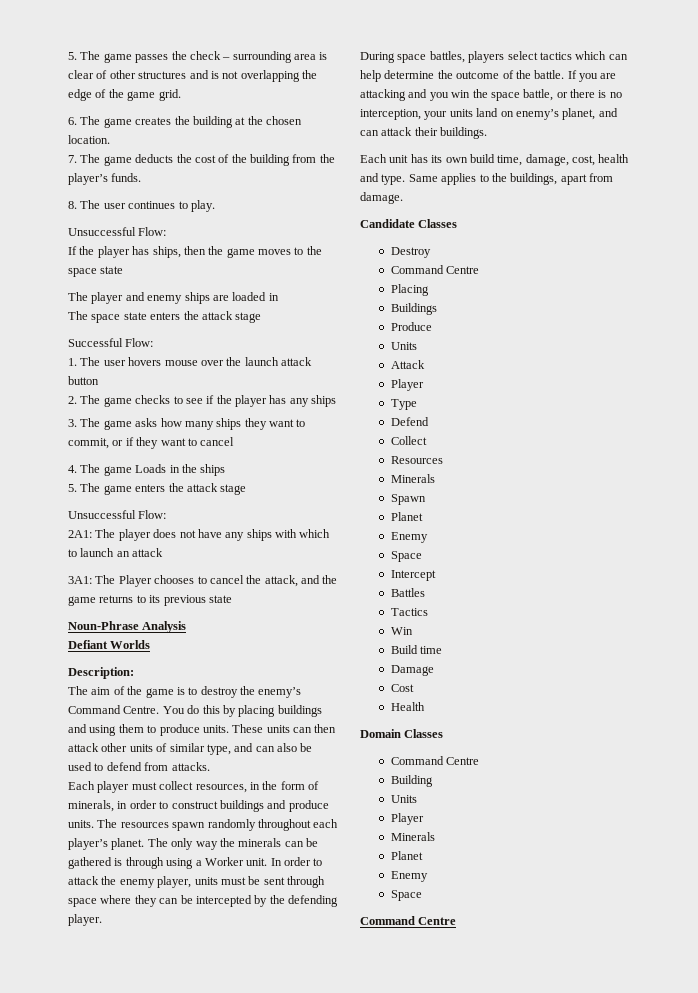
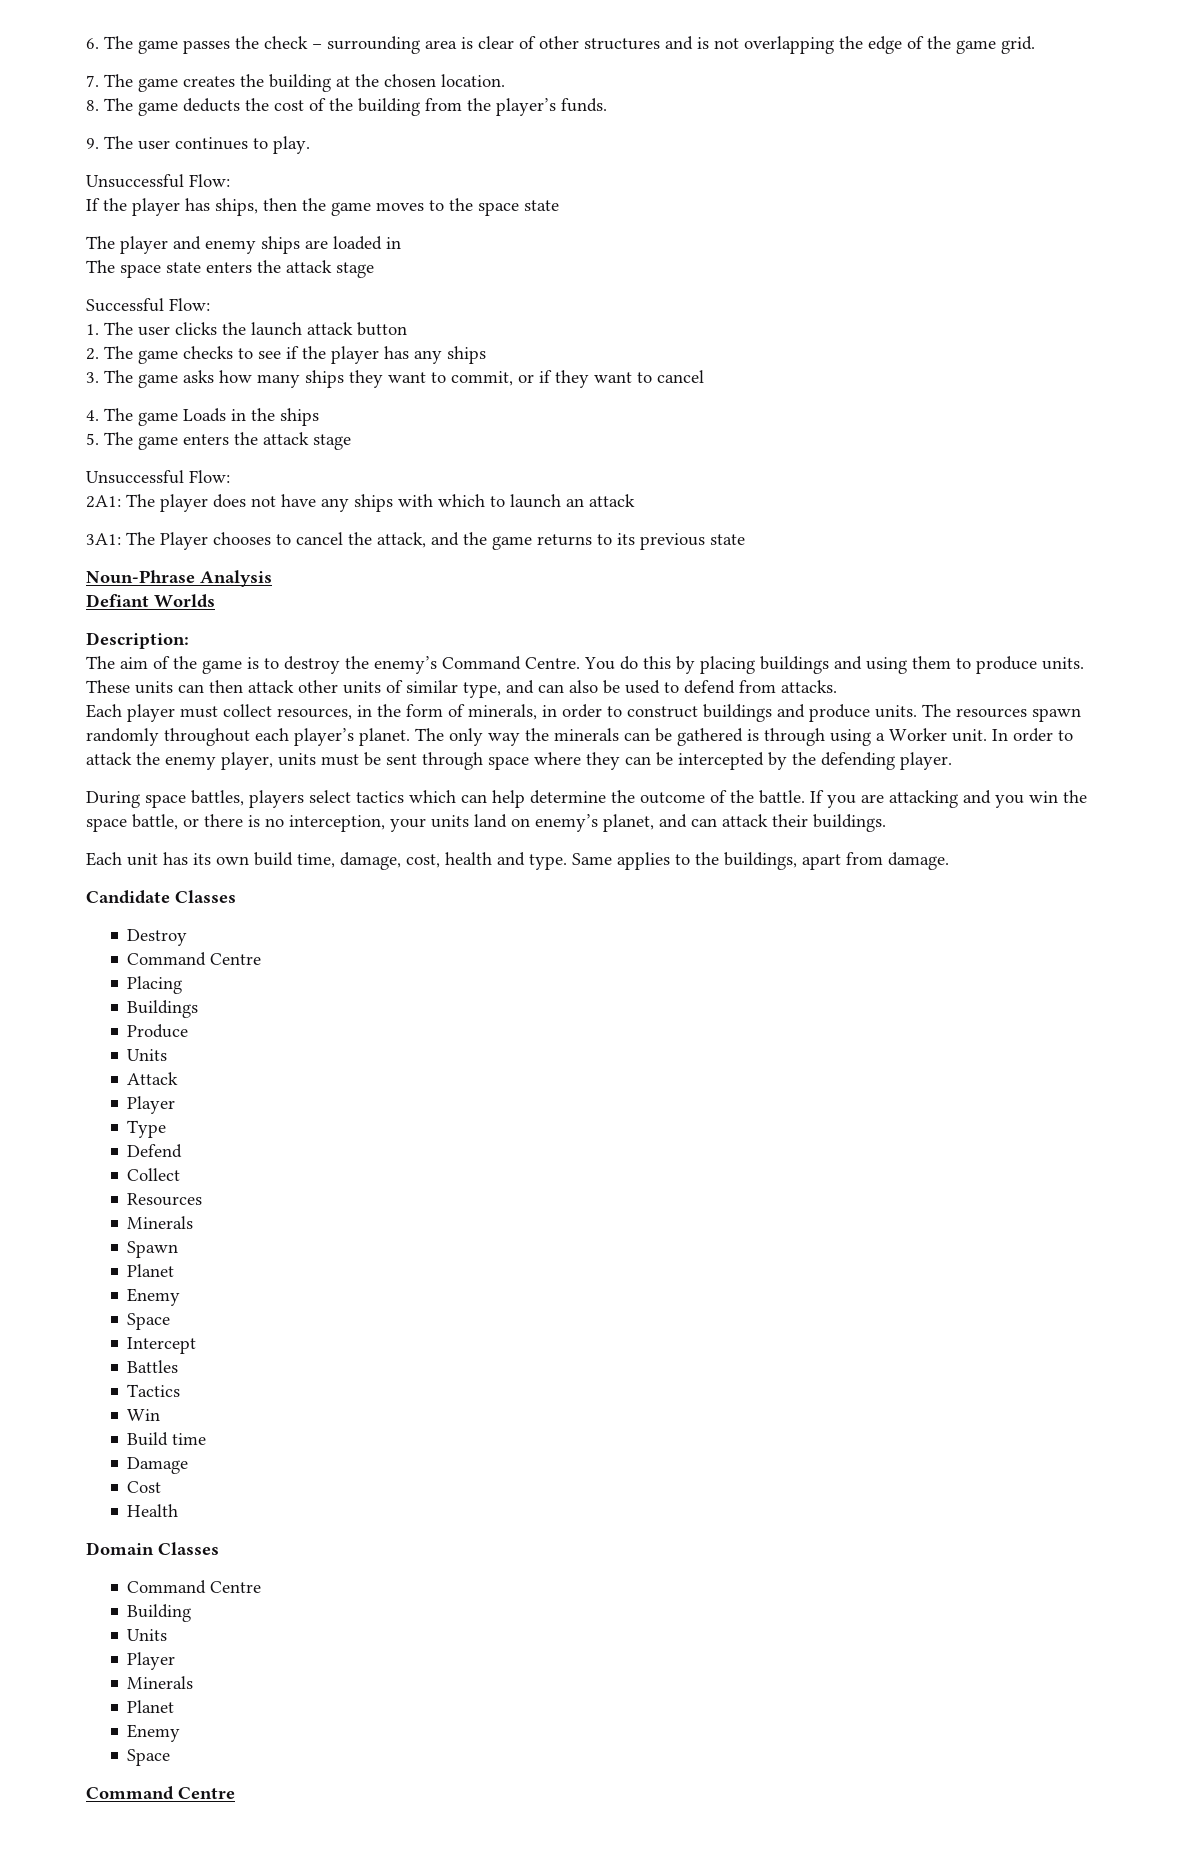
- 5. The game passes the check – surrounding area is clear of other structures and is not overlapping the edge of the game grid.
+ 6. The game passes the check – surrounding area is clear of other structures and is not overlapping the edge of the game grid.
- 6. The game creates the building at the chosen location.
+ 7. The game creates the building at the chosen location.
- 7. The game deducts the cost of the building from the player’s funds.
+ 8. The game deducts the cost of the building from the player’s funds.
- 8. The user continues to play.
+ 9. The user continues to play.
- 1. The user hovers mouse over the launch attack button
+ 1. The user clicks the launch attack button

